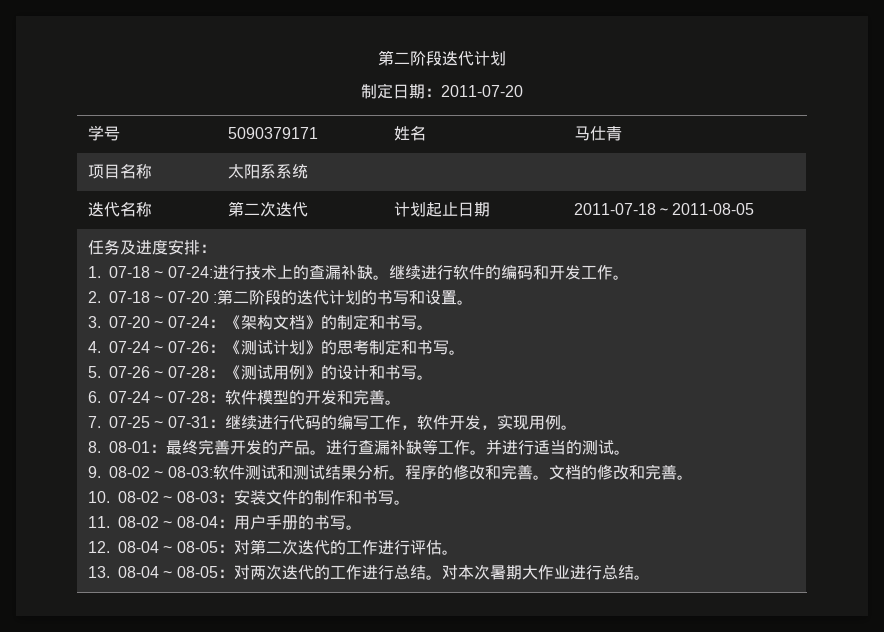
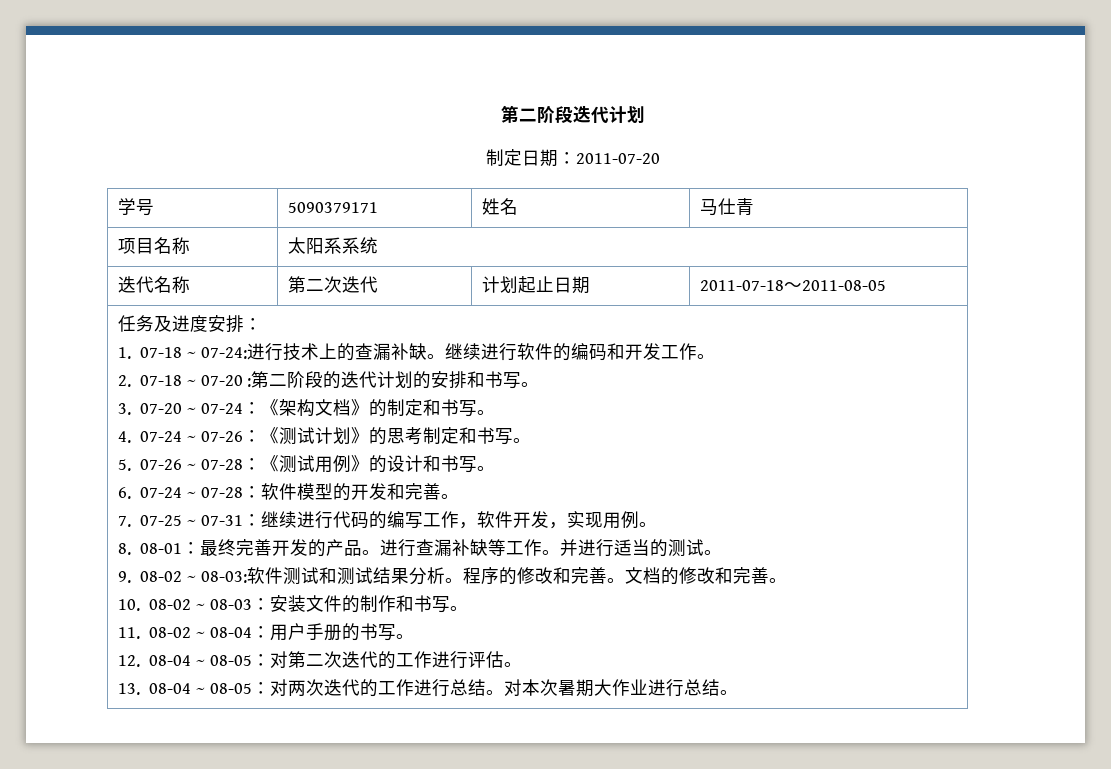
- 2. 07-18 ~ 07-20 :第二阶段的迭代计划的书写和设置。
+ 2. 07-18 ~ 07-20 :第二阶段的迭代计划的安排和书写。

